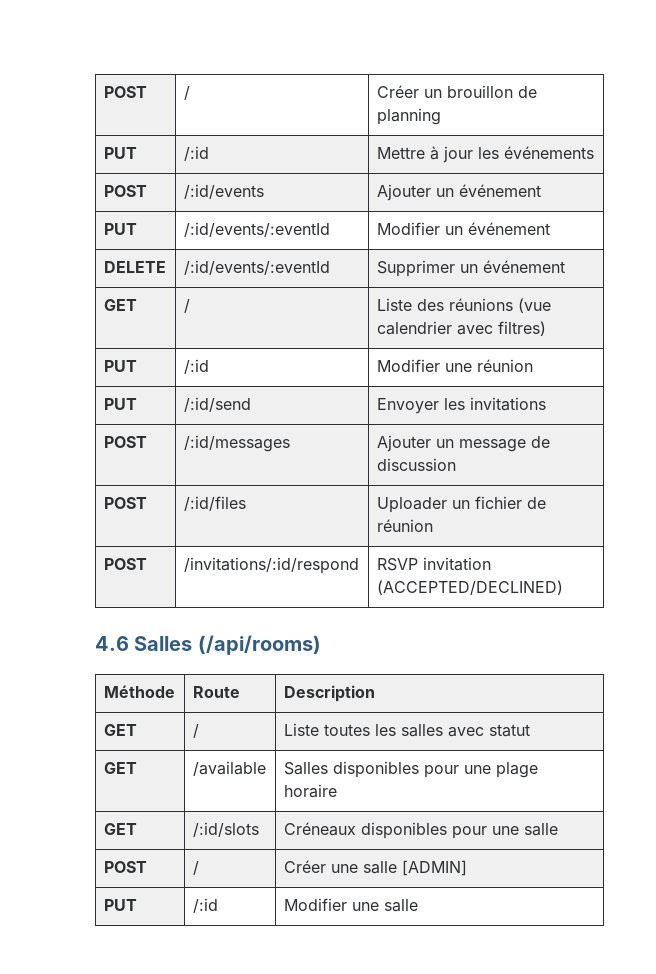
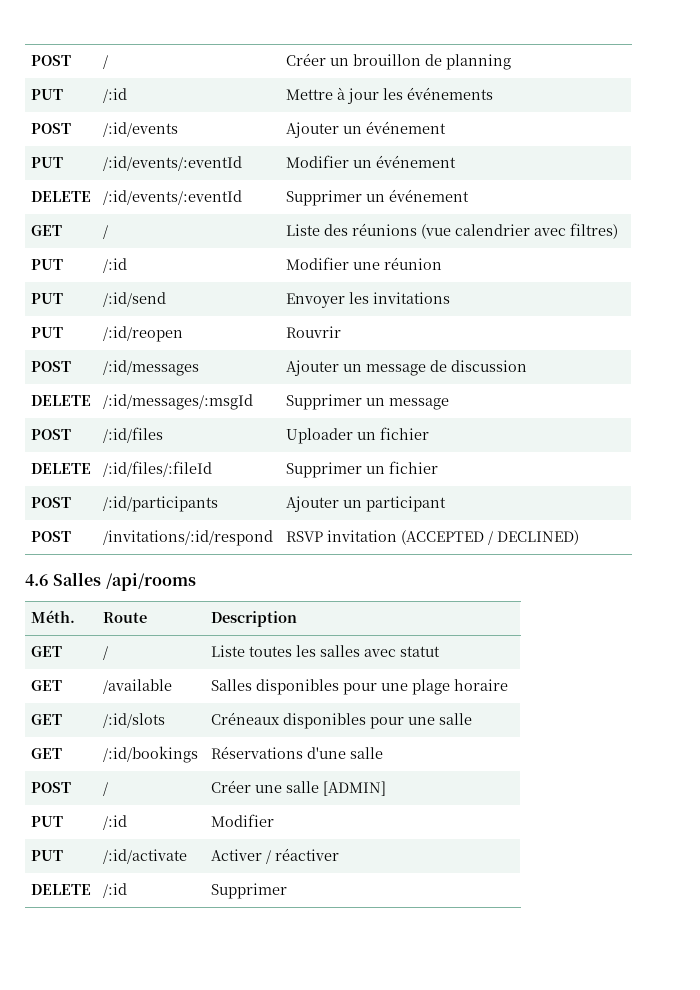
+ PUT | /:id/reopen | Rouvrir
+ DELETE | /:id/messages/:msgId | Supprimer un message
- POST | /:id/files | Uploader un fichier de réunion
+ POST | /:id/files | Uploader un fichier
+ DELETE | /:id/files/:fileId | Supprimer un fichier
+ POST | /:id/participants | Ajouter un participant
- POST | /invitations/:id/respond | RSVP invitation (ACCEPTED/DECLINED)
+ POST | /invitations/:id/respond | RSVP invitation (ACCEPTED / DECLINED)
- 4.6 Salles (/api/rooms)
- Méthode | Route | Description
+ 4.6 Salles /api/rooms
+ Méth. | Route | Description
+ GET | /:id/bookings | Réservations d'une salle
  POST | / | Créer une salle [ADMIN]
- PUT | /:id | Modifier une salle
+ PUT | /:id | Modifier
+ PUT | /:id/activate | Activer / réactiver
+ DELETE | /:id | Supprimer

